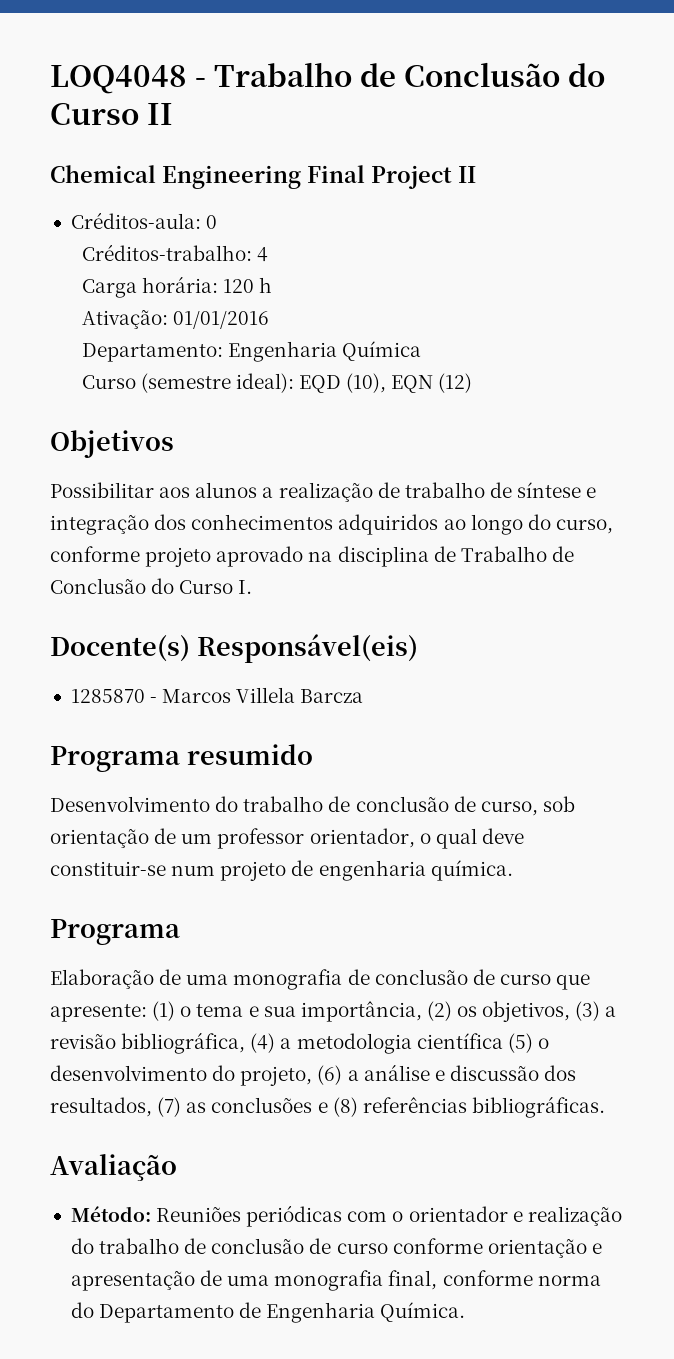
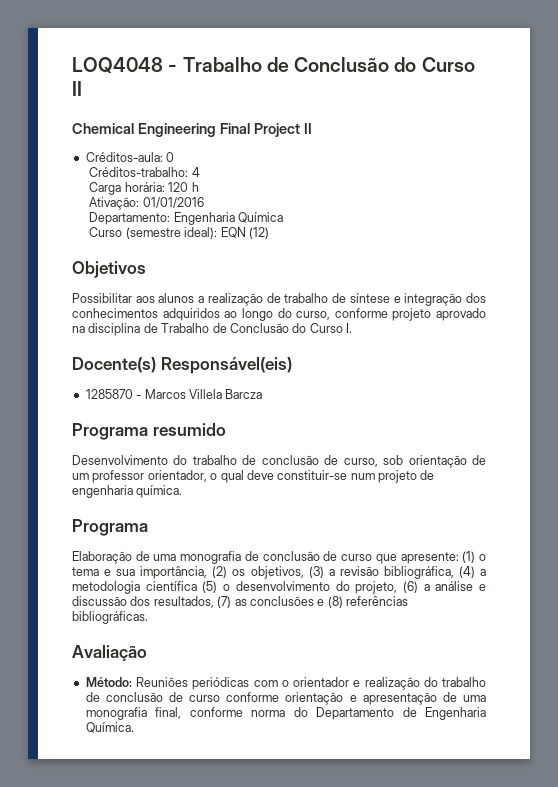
- Curso (semestre ideal): EQD (10), EQN (12)
+ Curso (semestre ideal): EQN (12)

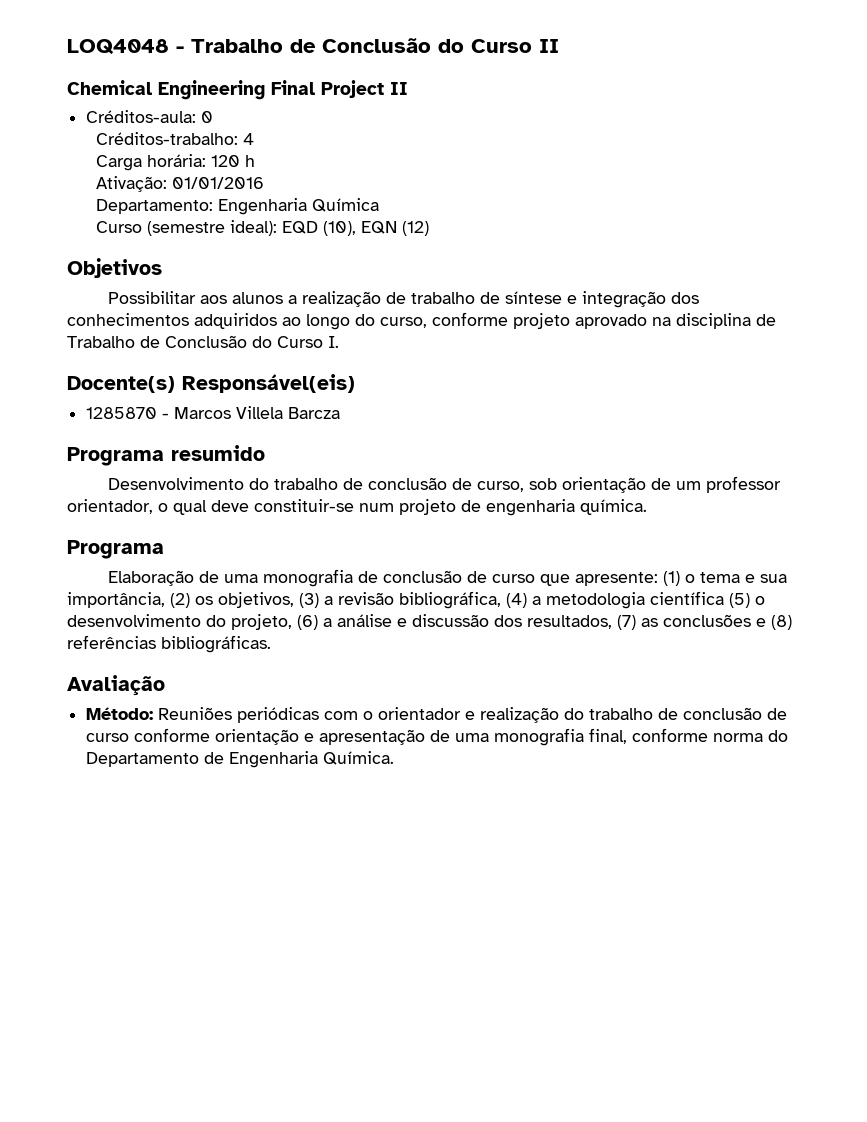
- Curso (semestre ideal): EQN (12)
+ Curso (semestre ideal): EQD (10), EQN (12)

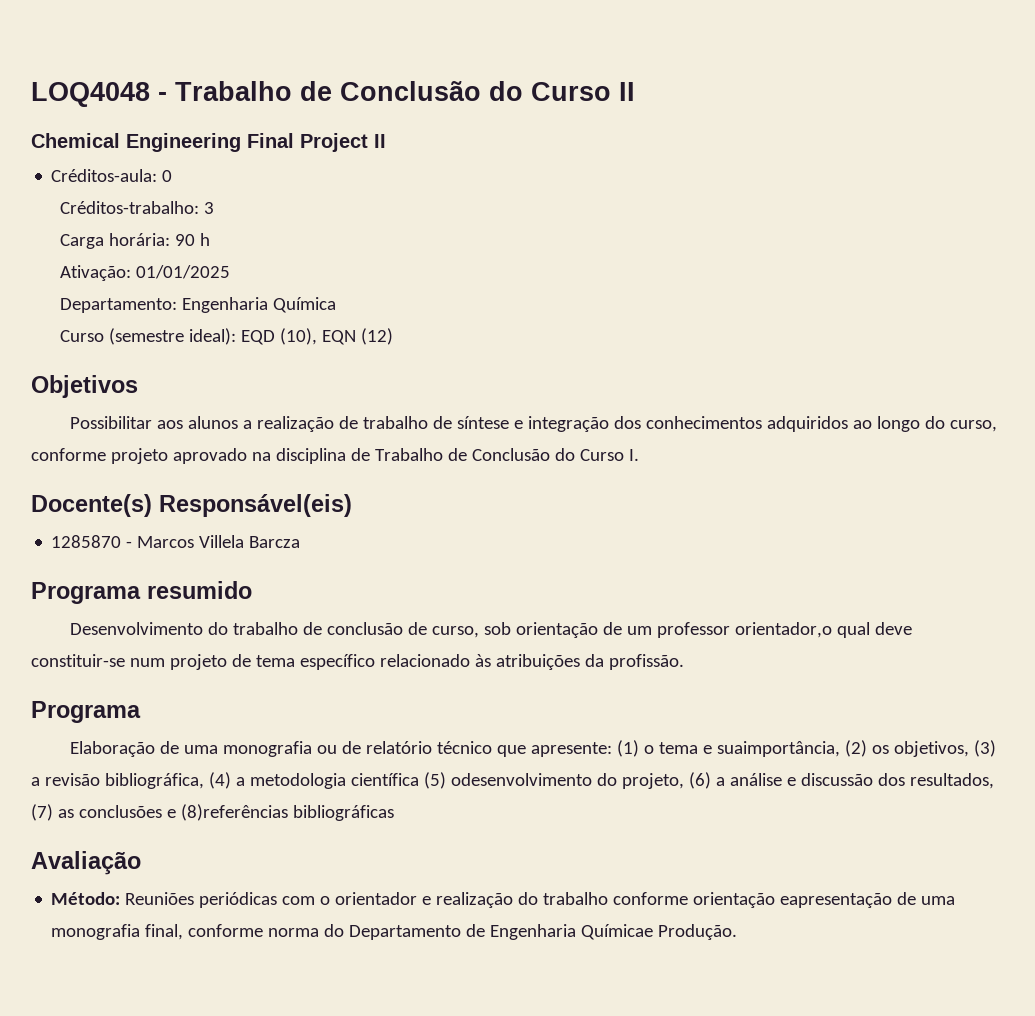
- Créditos-trabalho: 4
+ Créditos-trabalho: 3
- Carga horária: 120 h
+ Carga horária: 90 h
- Ativação: 01/01/2016
+ Ativação: 01/01/2025
- Desenvolvimento do trabalho de conclusão de curso, sob orientação de um professor orientador, o qual deve constituir-se num projeto de engenharia química.
+ Desenvolvimento do trabalho de conclusão de curso, sob orientação de um professor orientador,o qual deve constituir-se num projeto de tema específico relacionado às atribuições da profissão.
- Elaboração de uma monografia de conclusão de curso que apresente: (1) o tema e sua importância, (2) os objetivos, (3) a revisão bibliográfica, (4) a metodologia científica (5) o desenvolvimento do projeto, (6) a análise e discussão dos resultados, (7) as conclusões e (8) referências bibliográficas.
+ Elaboração de uma monografia ou de relatório técnico que apresente: (1) o tema e suaimportância, (2) os objetivos, (3) a revisão bibliográfica, (4) a metodologia científica (5) odesenvolvimento do projeto, (6) a análise e discussão dos resultados, (7) as conclusões e (8)referências bibliográficas
- Método: Reuniões periódicas com o orientador e realização do trabalho de conclusão de curso conforme orientação e apresentação de uma monografia final, conforme norma do Departamento de Engenharia Química.
+ Método: Reuniões periódicas com o orientador e realização do trabalho conforme orientação eapresentação de uma monografia final, conforme norma do Departamento de Engenharia Químicae Produção.

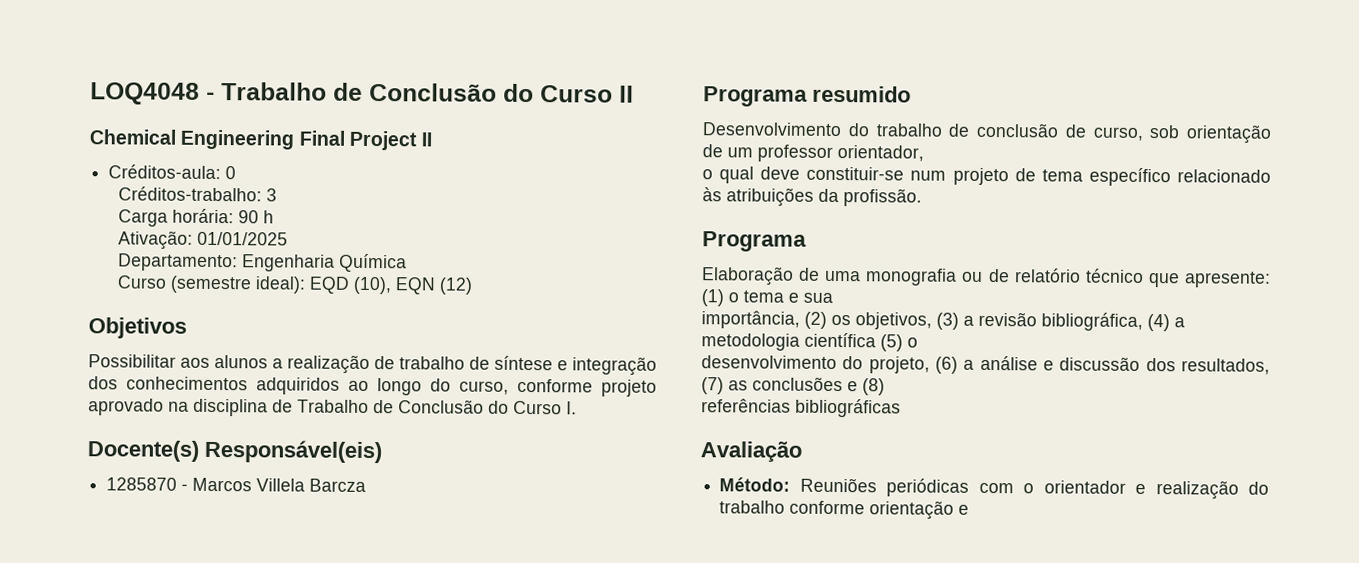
- Desenvolvimento do trabalho de conclusão de curso, sob orientação de um professor orientador,o qual deve constituir-se num projeto de tema específico relacionado às atribuições da profissão.
+ Desenvolvimento do trabalho de conclusão de curso, sob orientação de um professor orientador,
+ o qual deve constituir-se num projeto de tema específico relacionado às atribuições da profissão.
- Elaboração de uma monografia ou de relatório técnico que apresente: (1) o tema e suaimportância, (2) os objetivos, (3) a revisão bibliográfica, (4) a metodologia científica (5) odesenvolvimento do projeto, (6) a análise e discussão dos resultados, (7) as conclusões e (8)referências bibliográficas
+ Elaboração de uma monografia ou de relatório técnico que apresente: (1) o tema e sua
+ importância, (2) os objetivos, (3) a revisão bibliográfica, (4) a metodologia científica (5) o
+ desenvolvimento do projeto, (6) a análise e discussão dos resultados, (7) as conclusões e (8)
+ referências bibliográficas
- Método: Reuniões periódicas com o orientador e realização do trabalho conforme orientação eapresentação de uma monografia final, conforme norma do Departamento de Engenharia Químicae Produção.
+ Método: Reuniões periódicas com o orientador e realização do trabalho conforme orientação e

